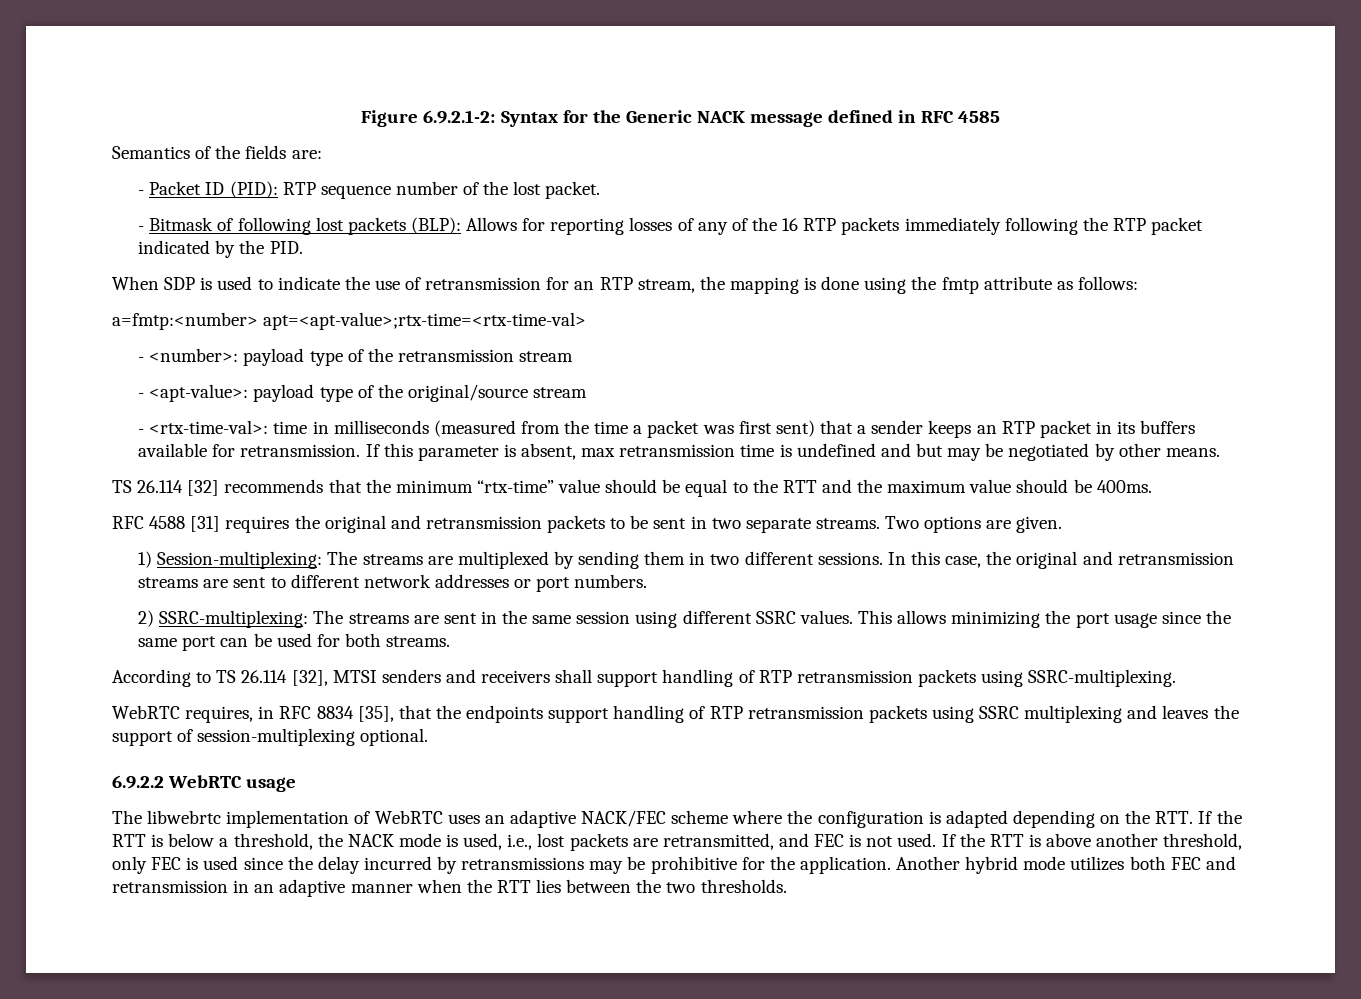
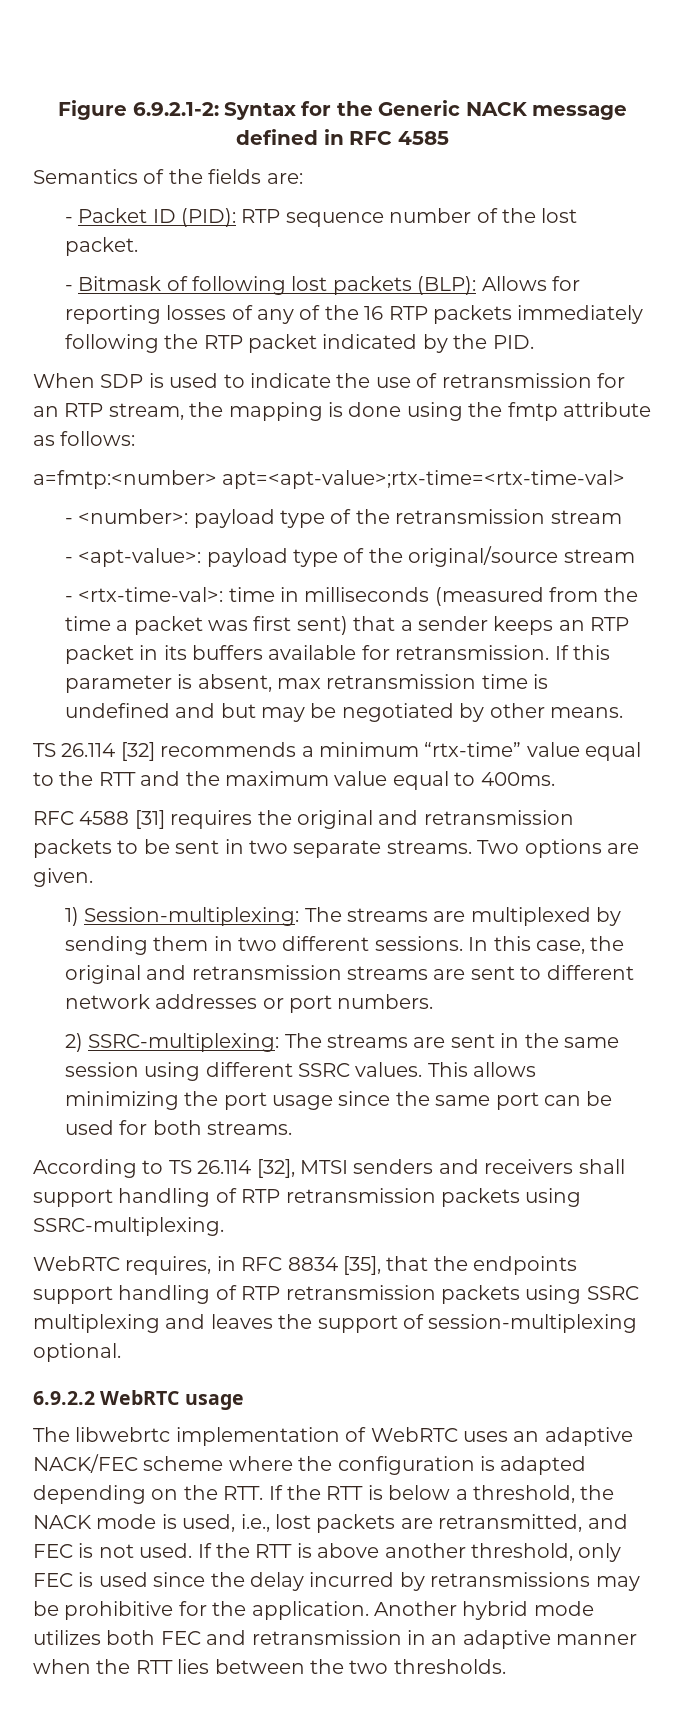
- TS 26.114 [32] recommends that the minimum “rtx-time” value should be equal to the RTT and the maximum value should be 400ms.
+ TS 26.114 [32] recommends a minimum “rtx-time” value equal to the RTT and the maximum value equal to 400ms.

